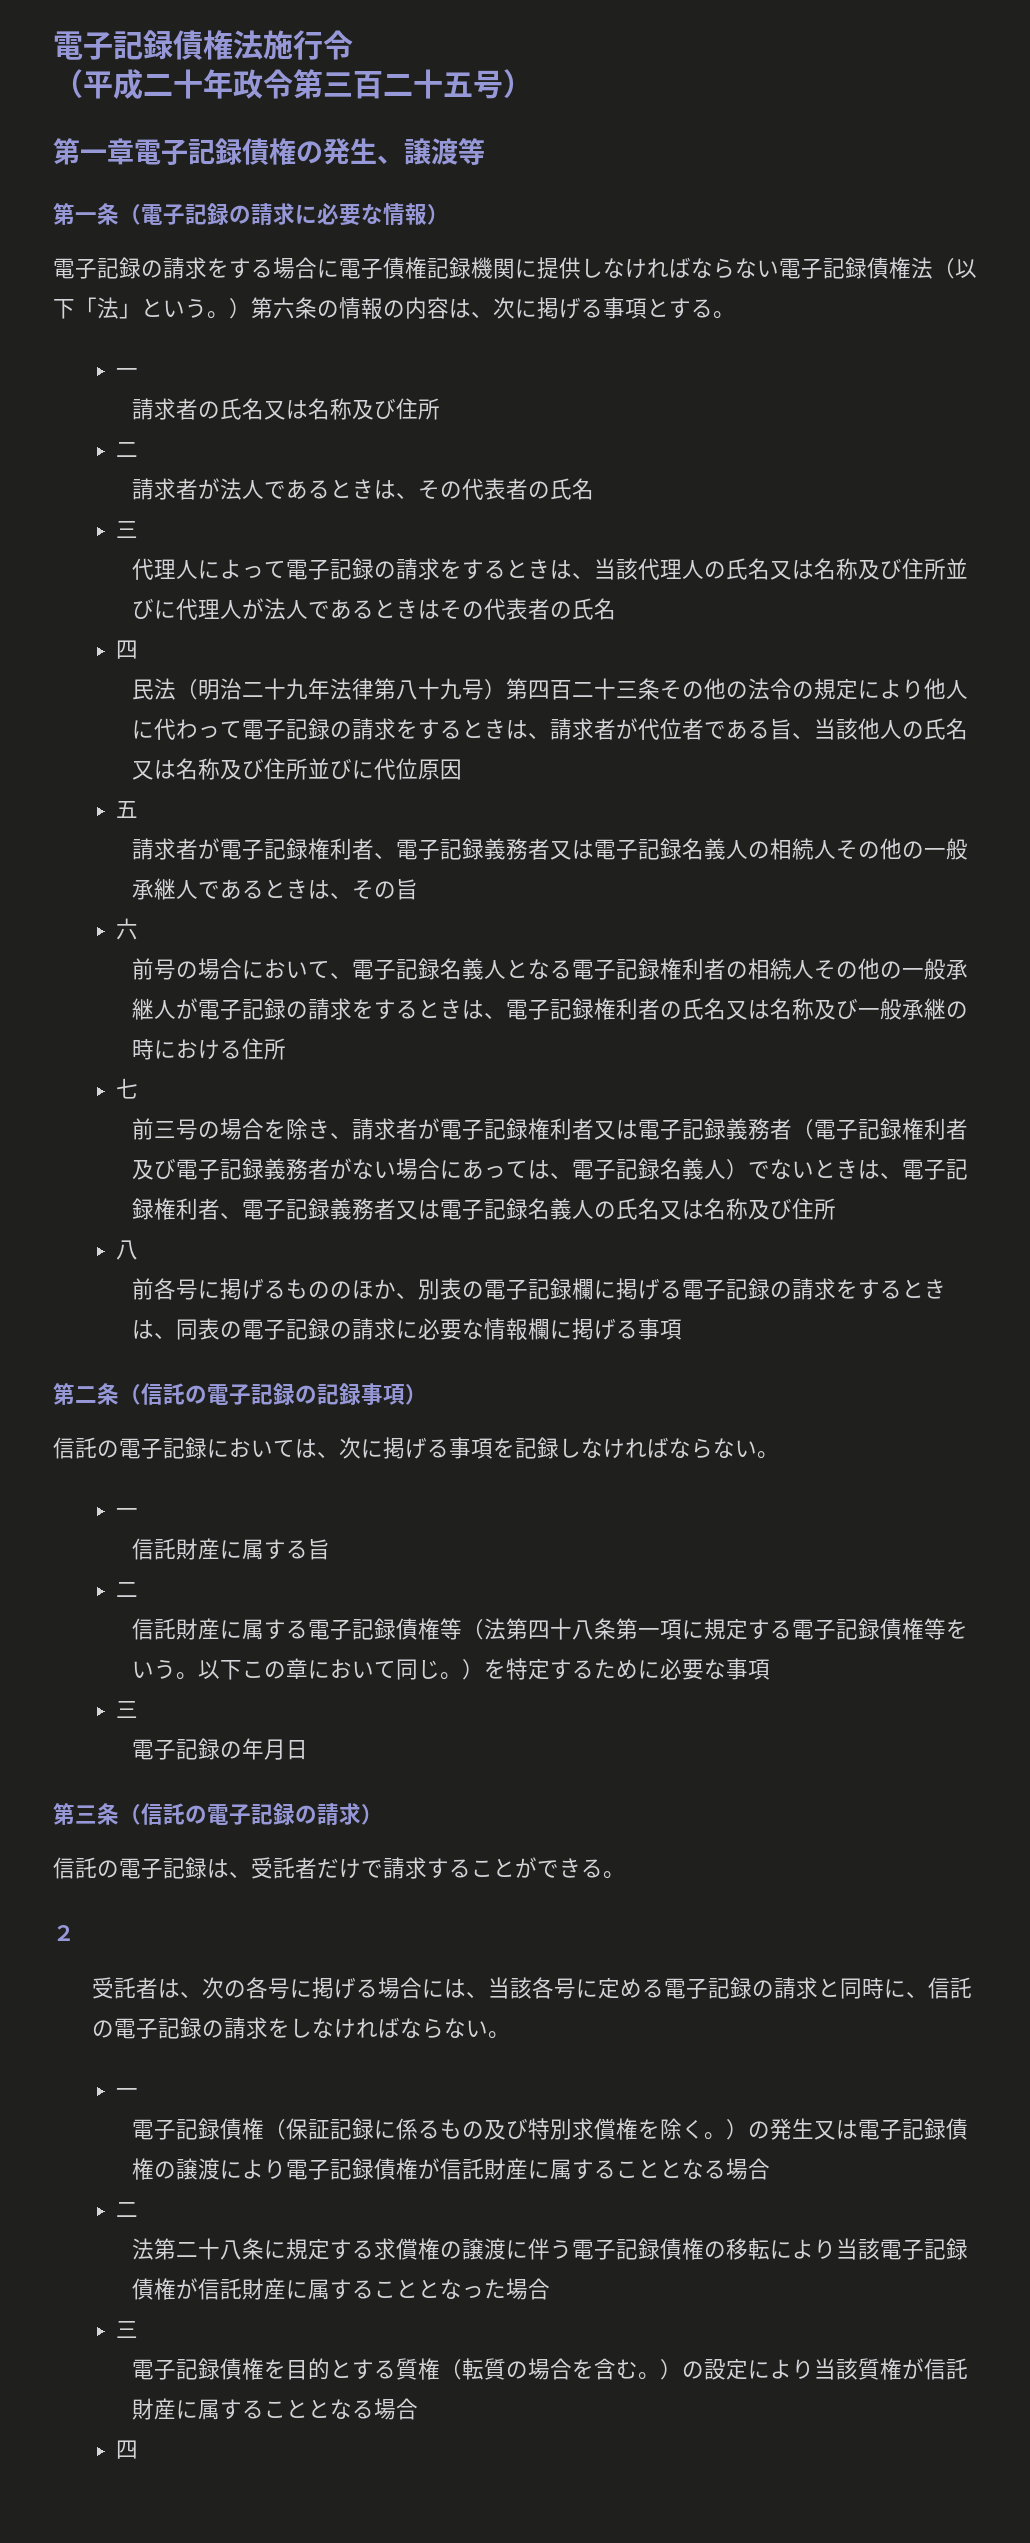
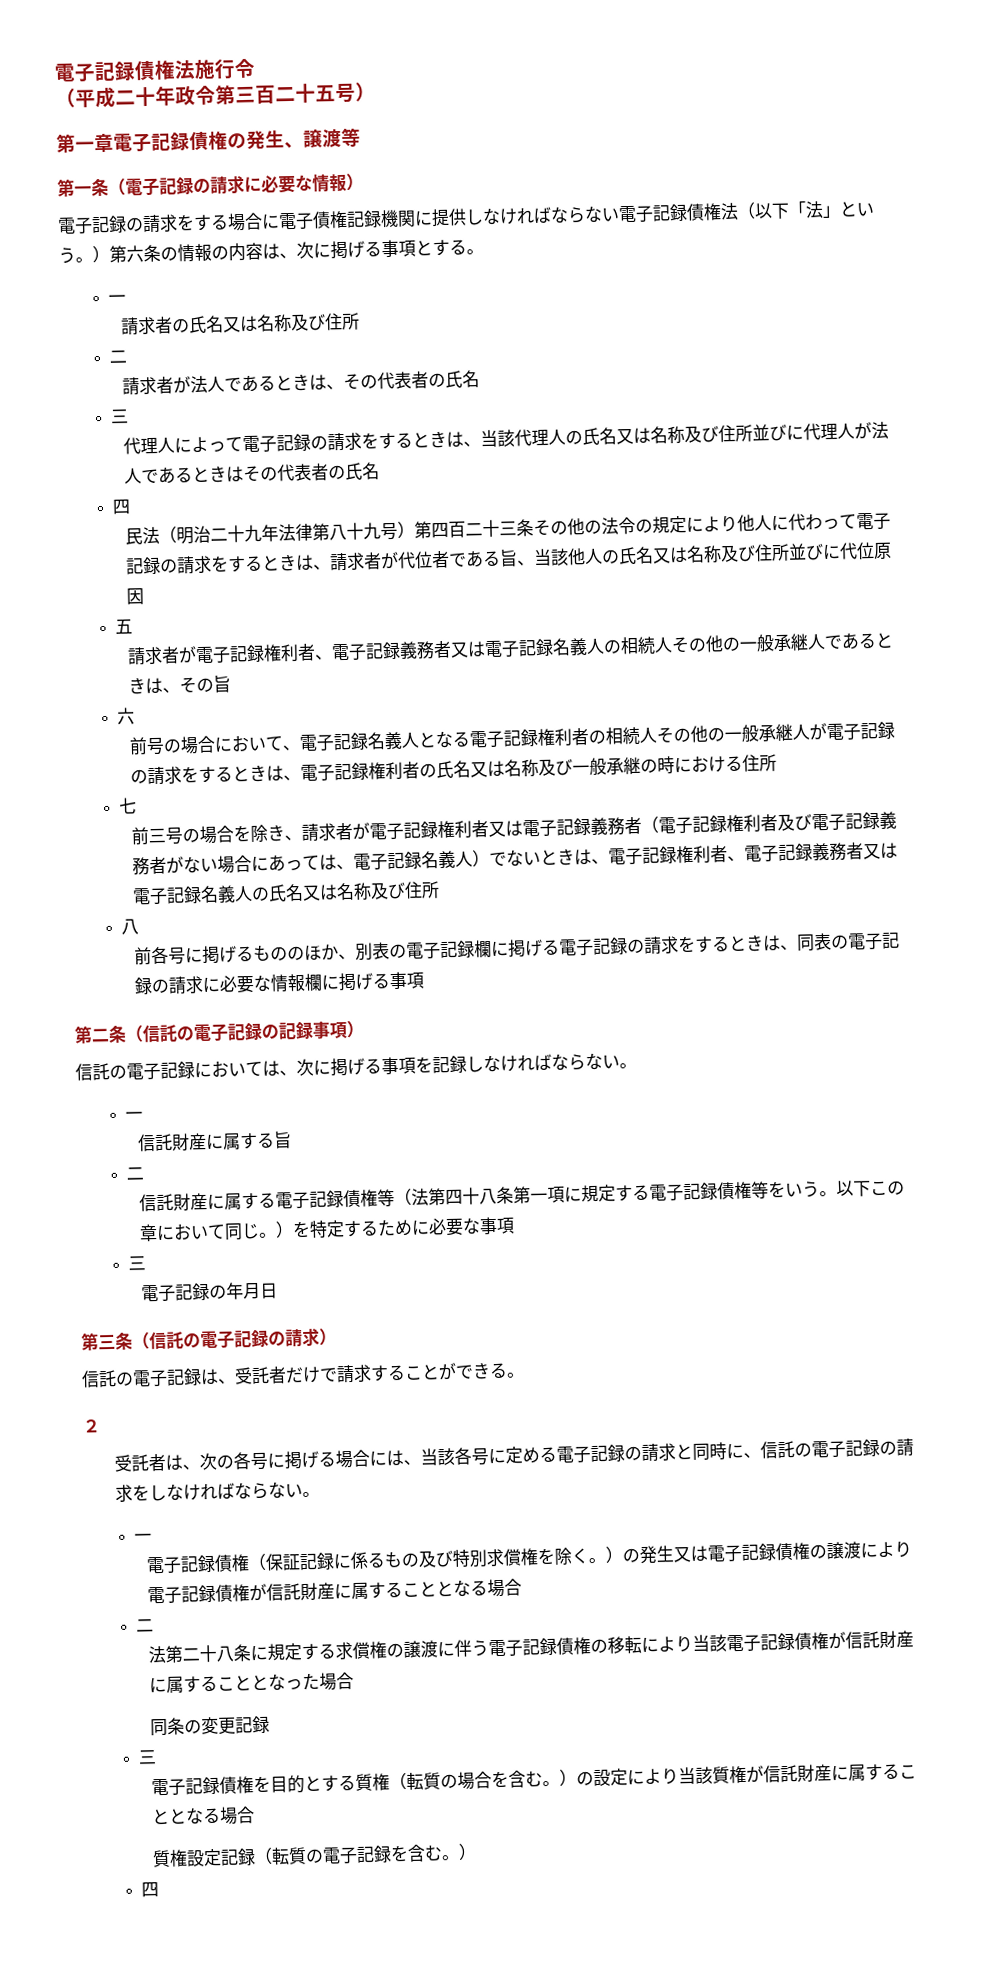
+ 同条の変更記録
+ 質権設定記録（転質の電子記録を含む。）

